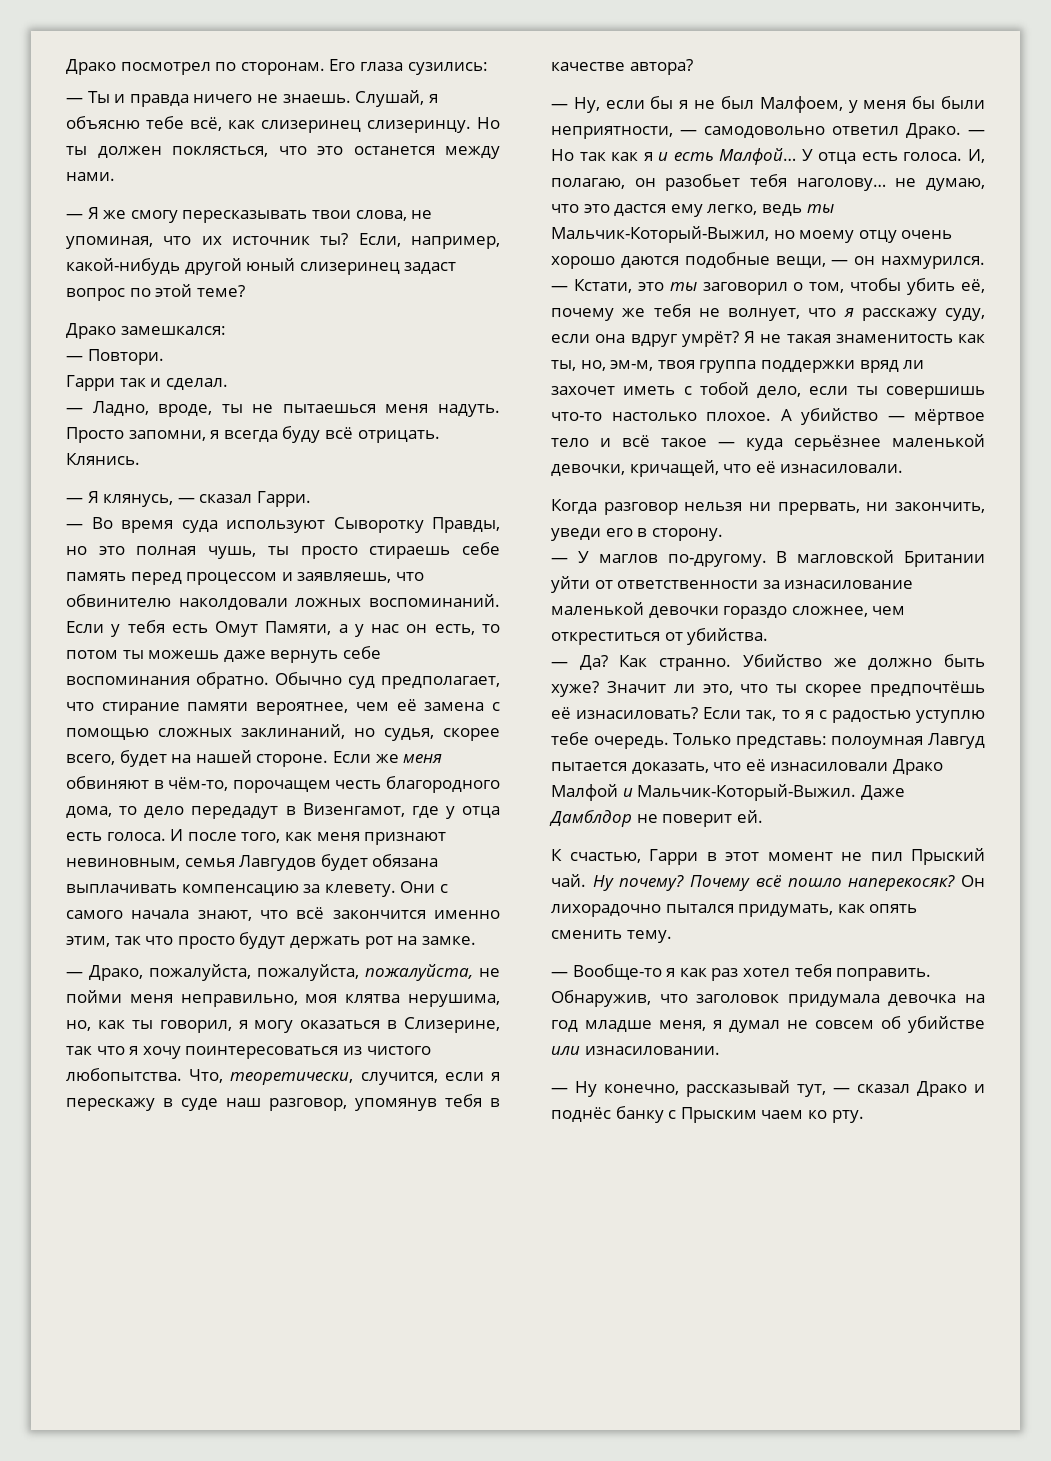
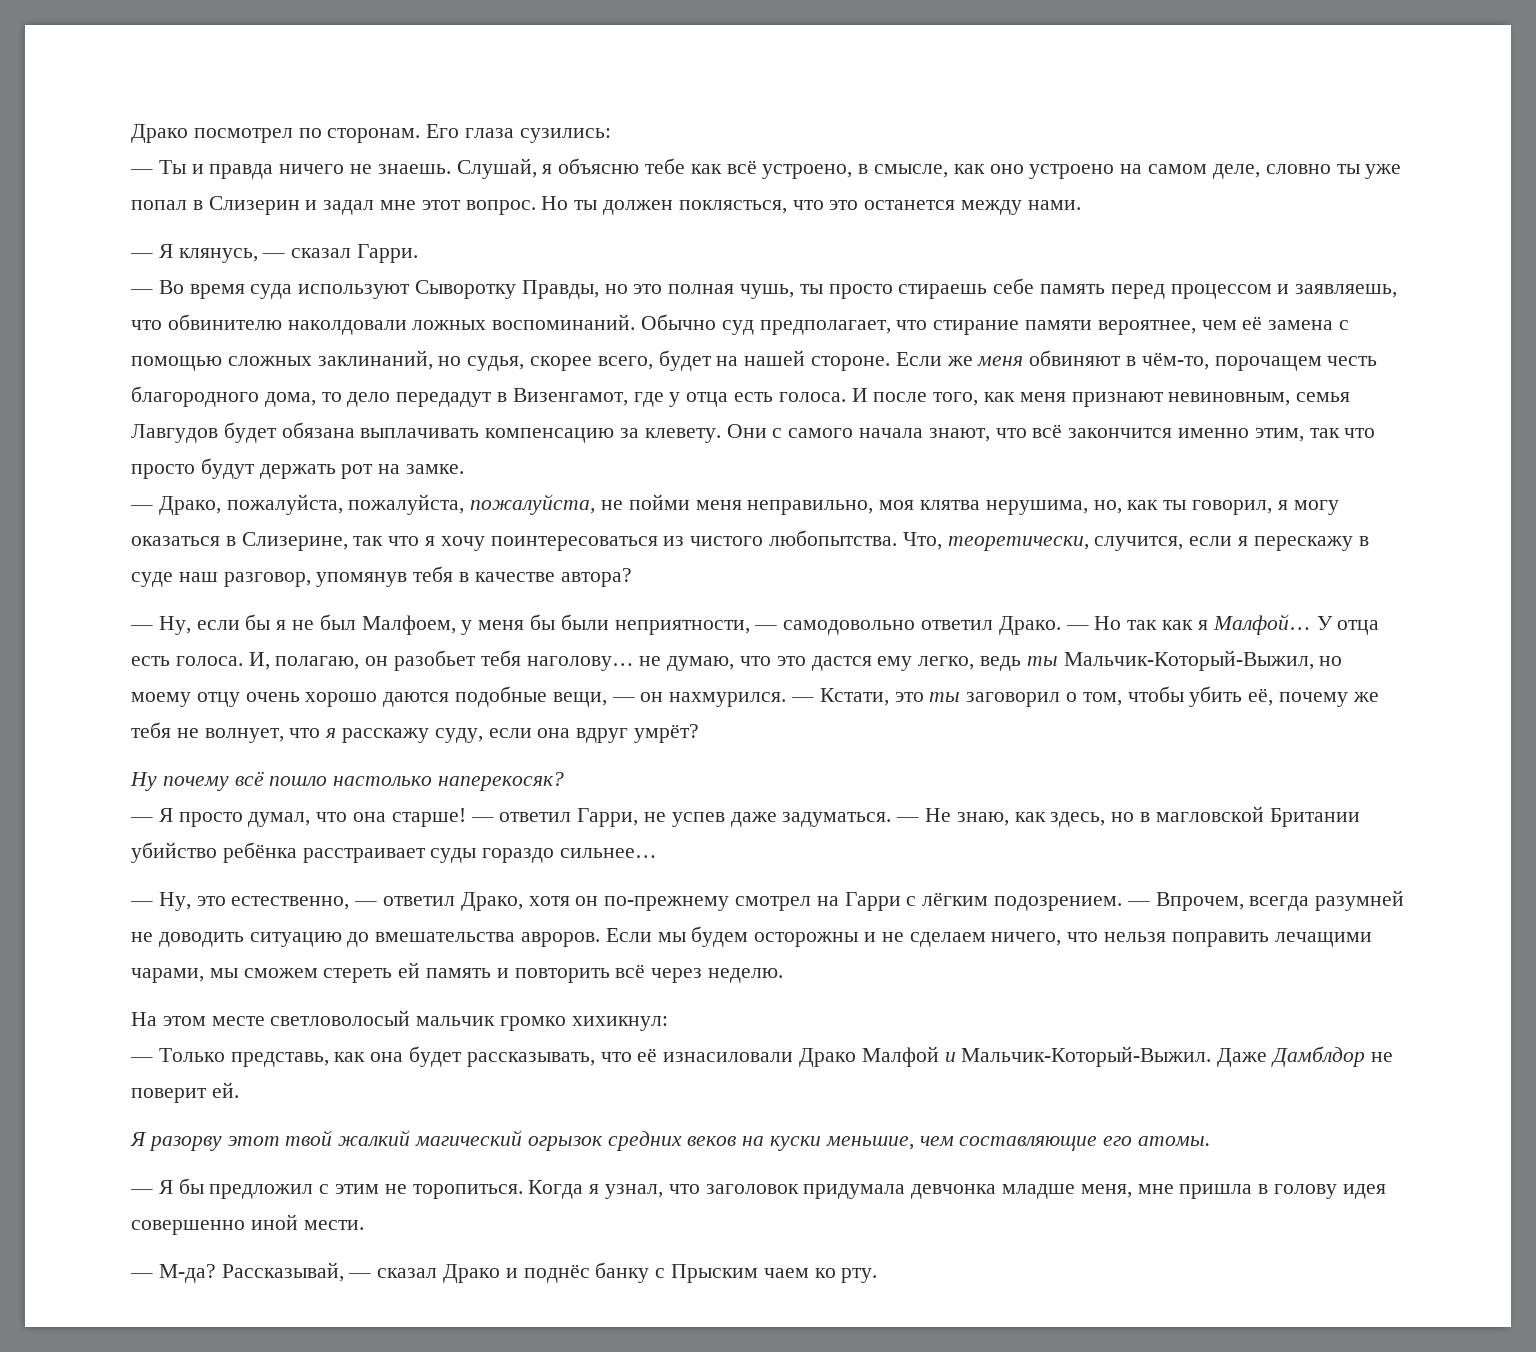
- Слушай, я объясню тебе всё, как слизеринец слизеринцу.
+ Слушай, я объясню тебе как всё устроено, в смысле, как оно устроено на самом деле, словно ты уже попал в Слизерин и задал мне этот вопрос.
- — Я же смогу пересказывать твои слова, не упоминая, что их источник ты? Если, например, какой-нибудь другой юный слизеринец задаст вопрос по этой теме?
- Драко замешкался:
- — Повтори.
- Гарри так и сделал.
- — Ладно, вроде, ты не пытаешься меня надуть. Просто запомни, я всегда буду всё отрицать. Клянись.
- Если у тебя есть Омут Памяти, а у нас он есть, то потом ты можешь даже вернуть себе воспоминания обратно.
- — Но так как я и есть Малфой…
+ — Но так как я Малфой…
- — Кстати, это ты заговорил о том, чтобы убить её, почему же тебя не волнует, что я расскажу суду, если она вдруг умрёт? Я не такая знаменитость как ты, но, эм-м, твоя группа поддержки вряд ли захочет иметь с тобой дело, если ты совершишь что-то настолько плохое. А убийство — мёртвое тело и всё такое — куда серьёзнее маленькой девочки, кричащей, что её изнасиловали.
- Когда разговор нельзя ни прервать, ни закончить, уведи его в сторону.
- — У маглов по-другому. В магловской Британии уйти от ответственности за изнасилование маленькой девочки гораздо сложнее, чем откреститься от убийства.
- — Да? Как странно. Убийство же должно быть хуже? Значит ли это, что ты скорее предпочтёшь её изнасиловать? Если так, то я с радостью уступлю тебе очередь. Только представь: полоумная Лавгуд пытается доказать, что её изнасиловали Драко Малфой и Мальчик-Который-Выжил.
+ — Кстати, это ты заговорил о том, чтобы убить её, почему же тебя не волнует, что я расскажу суду, если она вдруг умрёт?
+ Ну почему всё пошло настолько наперекосяк?
+ — Я просто думал, что она старше! — ответил Гарри, не успев даже задуматься. — Не знаю, как здесь, но в магловской Британии убийство ребёнка расстраивает суды гораздо сильнее…
+ — Ну, это естественно, — ответил Драко, хотя он по-прежнему смотрел на Гарри с лёгким подозрением. — Впрочем, всегда разумней не доводить ситуацию до вмешательства авроров. Если мы будем осторожны и не сделаем ничего, что нельзя поправить лечащими чарами, мы сможем стереть ей память и повторить всё через неделю.
+ На этом месте светловолосый мальчик громко хихикнул:
+ — Только представь, как она будет рассказывать, что её изнасиловали Драко Малфой и Мальчик-Который-Выжил.
- К счастью, Гарри в этот момент не пил Прыский чай. Ну почему? Почему всё пошло наперекосяк? Он лихорадочно пытался придумать, как опять сменить тему.
- — Вообще-то я как раз хотел тебя поправить. Обнаружив, что заголовок придумала девочка на год младше меня, я думал не совсем об убийстве или изнасиловании.
- — Ну конечно, рассказывай тут, — сказал Драко и поднёс банку с Прыским чаем ко рту.
+ Я разорву этот твой жалкий магический огрызок средних веков на куски меньшие, чем составляющие его атомы.
+ — Я бы предложил с этим не торопиться. Когда я узнал, что заголовок придумала девчонка младше меня, мне пришла в голову идея совершенно иной мести.
+ — М-да? Рассказывай, — сказал Драко и поднёс банку с Прыским чаем ко рту.

